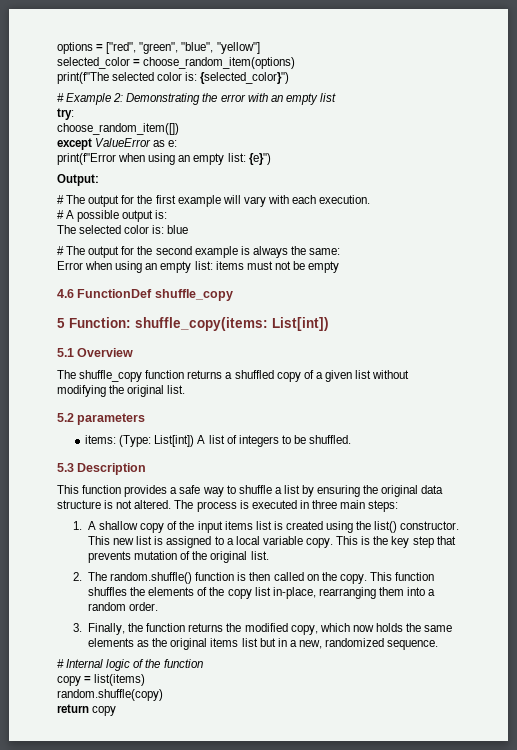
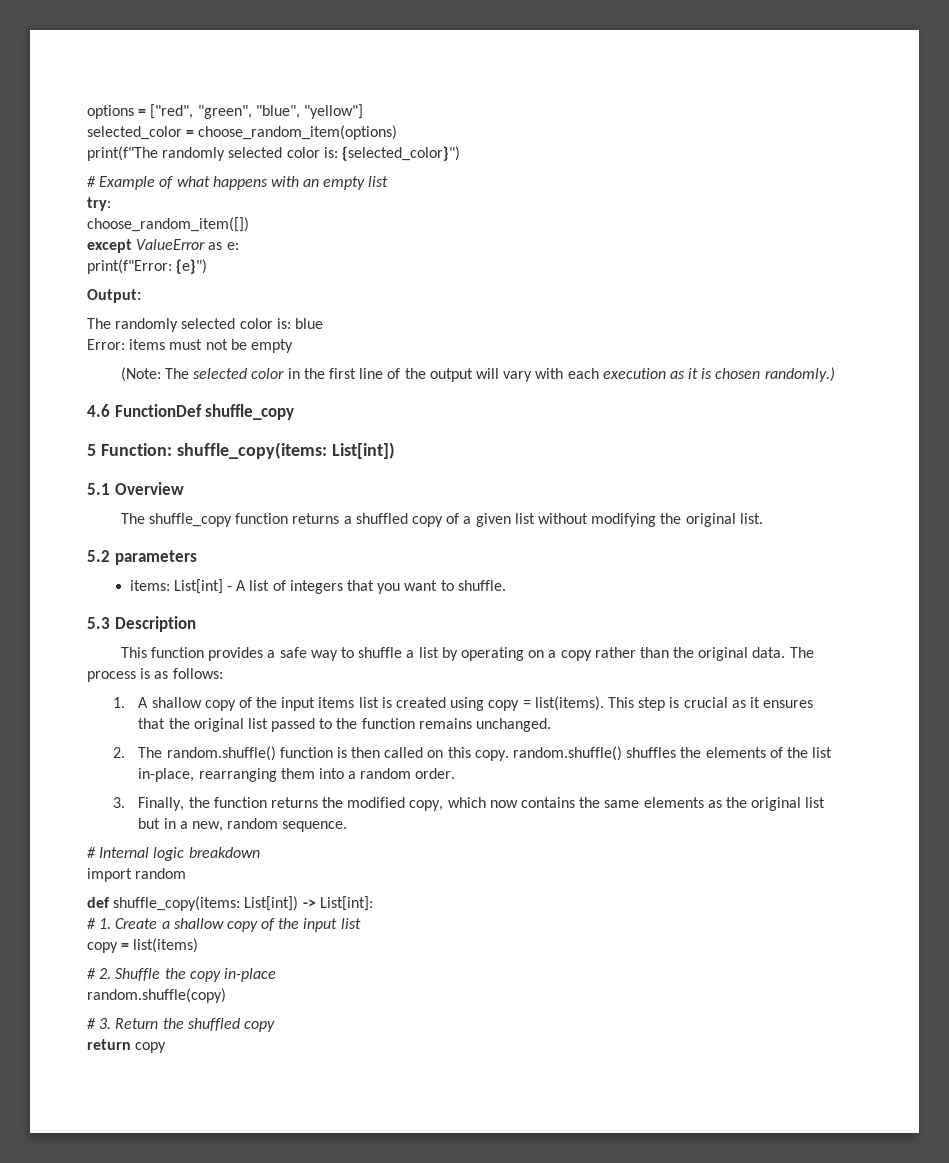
- print(f"The selected color is: {selected_color}")
+ print(f"The randomly selected color is: {selected_color}")
- # Example 2: Demonstrating the error with an empty list
+ # Example of what happens with an empty list
- print(f"Error when using an empty list: {e}")
+ print(f"Error: {e}")
  Output:
- # The output for the first example will vary with each execution.
- # A possible output is:
- The selected color is: blue
- # The output for the second example is always the same:
- Error when using an empty list: items must not be empty
+ The randomly selected color is: blue
+ Error: items must not be empty
+ (Note: The selected color in the first line of the output will vary with each execution as it is chosen randomly.)
- items: (Type: List[int]) A list of integers to be shuffled.
+ items: List[int] - A list of integers that you want to shuffle.
- This function provides a safe way to shuffle a list by ensuring the original data structure is not altered. The process is executed in three main steps:
+ This function provides a safe way to shuffle a list by operating on a copy rather than the original data. The process is as follows:
- 1. A shallow copy of the input items list is created using the list() constructor. This new list is assigned to a local variable copy. This is the key step that prevents mutation of the original list.
+ 1. A shallow copy of the input items list is created using copy = list(items). This step is crucial as it ensures that the original list passed to the function remains unchanged.
- 2. The random.shuffle() function is then called on the copy. This function shuffles the elements of the copy list in-place, rearranging them into a random order.
+ 2. The random.shuffle() function is then called on this copy. random.shuffle() shuffles the elements of the list in-place, rearranging them into a random order.
- 3. Finally, the function returns the modified copy, which now holds the same elements as the original items list but in a new, randomized sequence.
+ 3. Finally, the function returns the modified copy, which now contains the same elements as the original list but in a new, random sequence.
- # Internal logic of the function
+ # Internal logic breakdown
+ import random
+ def shuffle_copy(items: List[int]) -> List[int]:
+ # 1. Create a shallow copy of the input list
  copy = list(items)
+ # 2. Shuffle the copy in-place
  random.shuffle(copy)
+ # 3. Return the shuffled copy

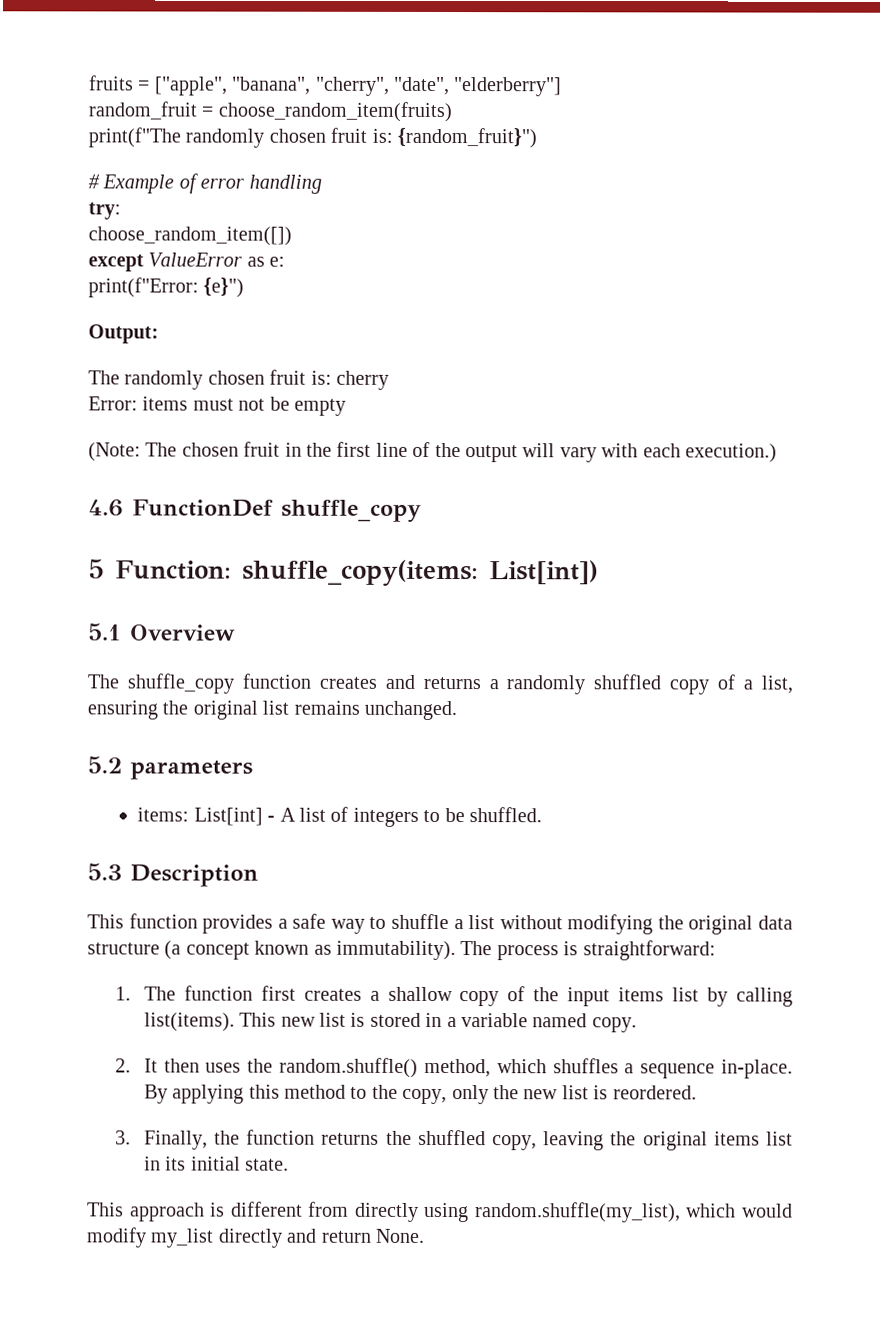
- options = ["red", "green", "blue", "yellow"]
- selected_color = choose_random_item(options)
- print(f"The randomly selected color is: {selected_color}")
- # Example of what happens with an empty list
+ fruits = ["apple", "banana", "cherry", "date", "elderberry"]
+ random_fruit = choose_random_item(fruits)
+ print(f"The randomly chosen fruit is: {random_fruit}")
+ # Example of error handling
- The randomly selected color is: blue
+ The randomly chosen fruit is: cherry
- (Note: The selected color in the first line of the output will vary with each execution as it is chosen randomly.)
+ (Note: The chosen fruit in the first line of the output will vary with each execution.)
- The shuffle_copy function returns a shuffled copy of a given list without modifying the original list.
+ The shuffle_copy function creates and returns a randomly shuffled copy of a list, ensuring the original list remains unchanged.
- items: List[int] - A list of integers that you want to shuffle.
+ items: List[int] - A list of integers to be shuffled.
- This function provides a safe way to shuffle a list by operating on a copy rather than the original data.
+ This function provides a safe way to shuffle a list without modifying the original data structure (a concept known as immutability).
- The process is as follows:
- 1. A shallow copy of the input items list is created using copy = list(items). This step is crucial as it ensures that the original list passed to the function remains unchanged.
- 2. The random.shuffle() function is then called on this copy. random.shuffle() shuffles the elements of the list in-place, rearranging them into a random order.
+ The process is straightforward:
+ 1. The function first creates a shallow copy of the input items list by calling list(items). This new list is stored in a variable named copy.
+ 2. It then uses the random.shuffle() method, which shuffles a sequence in-place. By applying this method to the copy, only the new list is reordered.
- 3. Finally, the function returns the modified copy, which now contains the same elements as the original list but in a new, random sequence.
- # Internal logic breakdown
- import random
- def shuffle_copy(items: List[int]) -> List[int]:
- # 1. Create a shallow copy of the input list
- copy = list(items)
- # 2. Shuffle the copy in-place
- random.shuffle(copy)
- # 3. Return the shuffled copy
- return copy
+ 3. Finally, the function returns the shuffled copy, leaving the original items list in its initial state.
+ This approach is different from directly using random.shuffle(my_list), which would modify my_list directly and return None.

